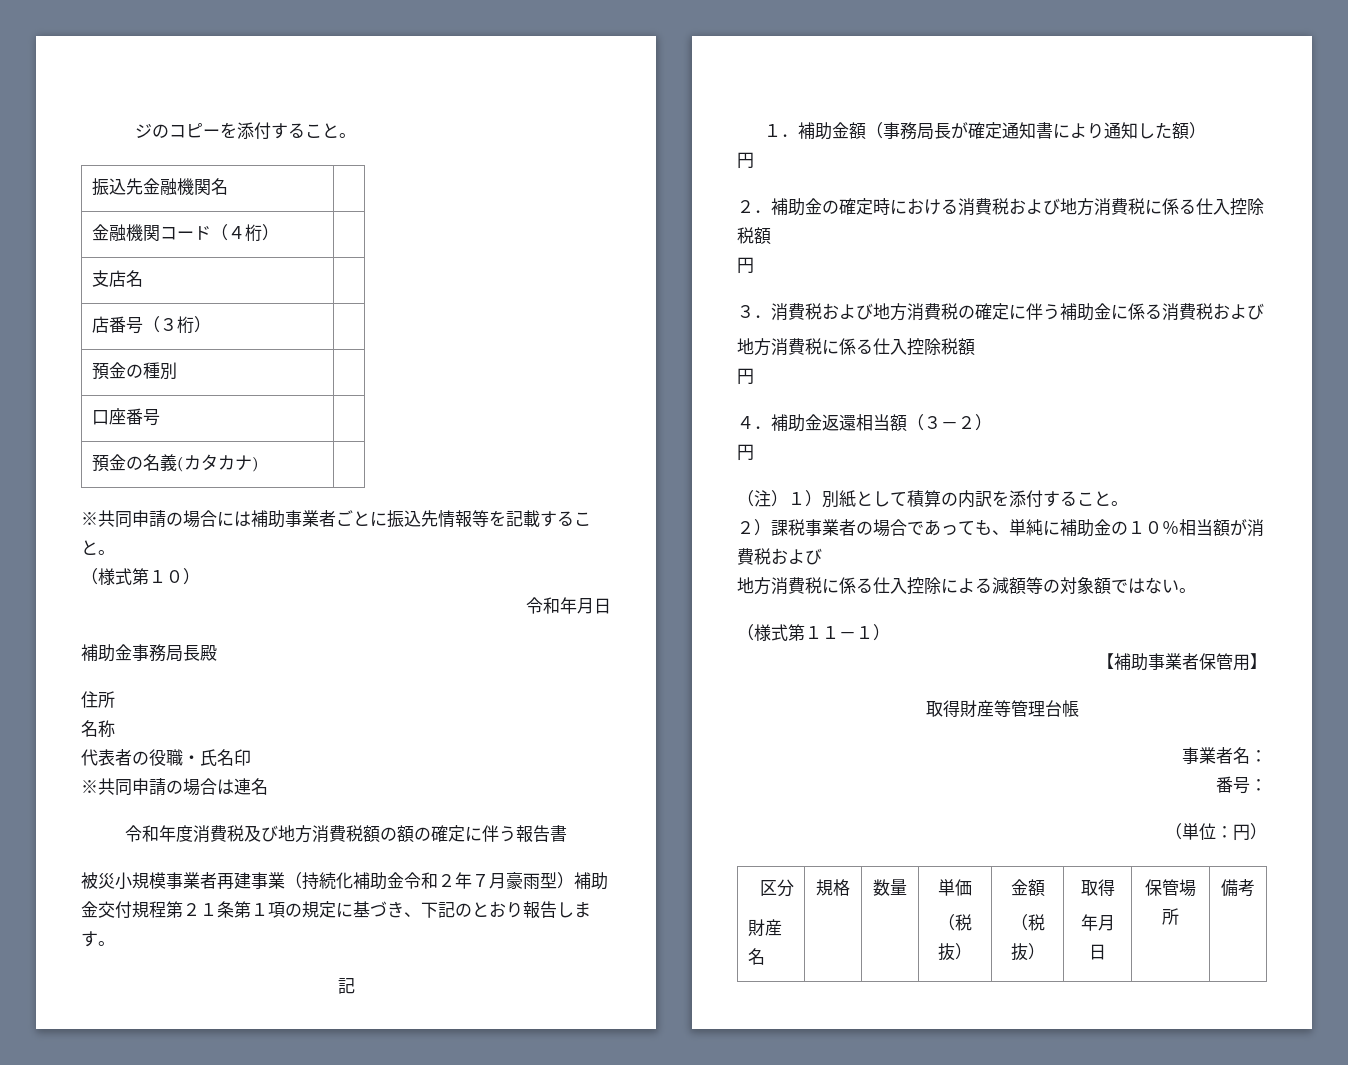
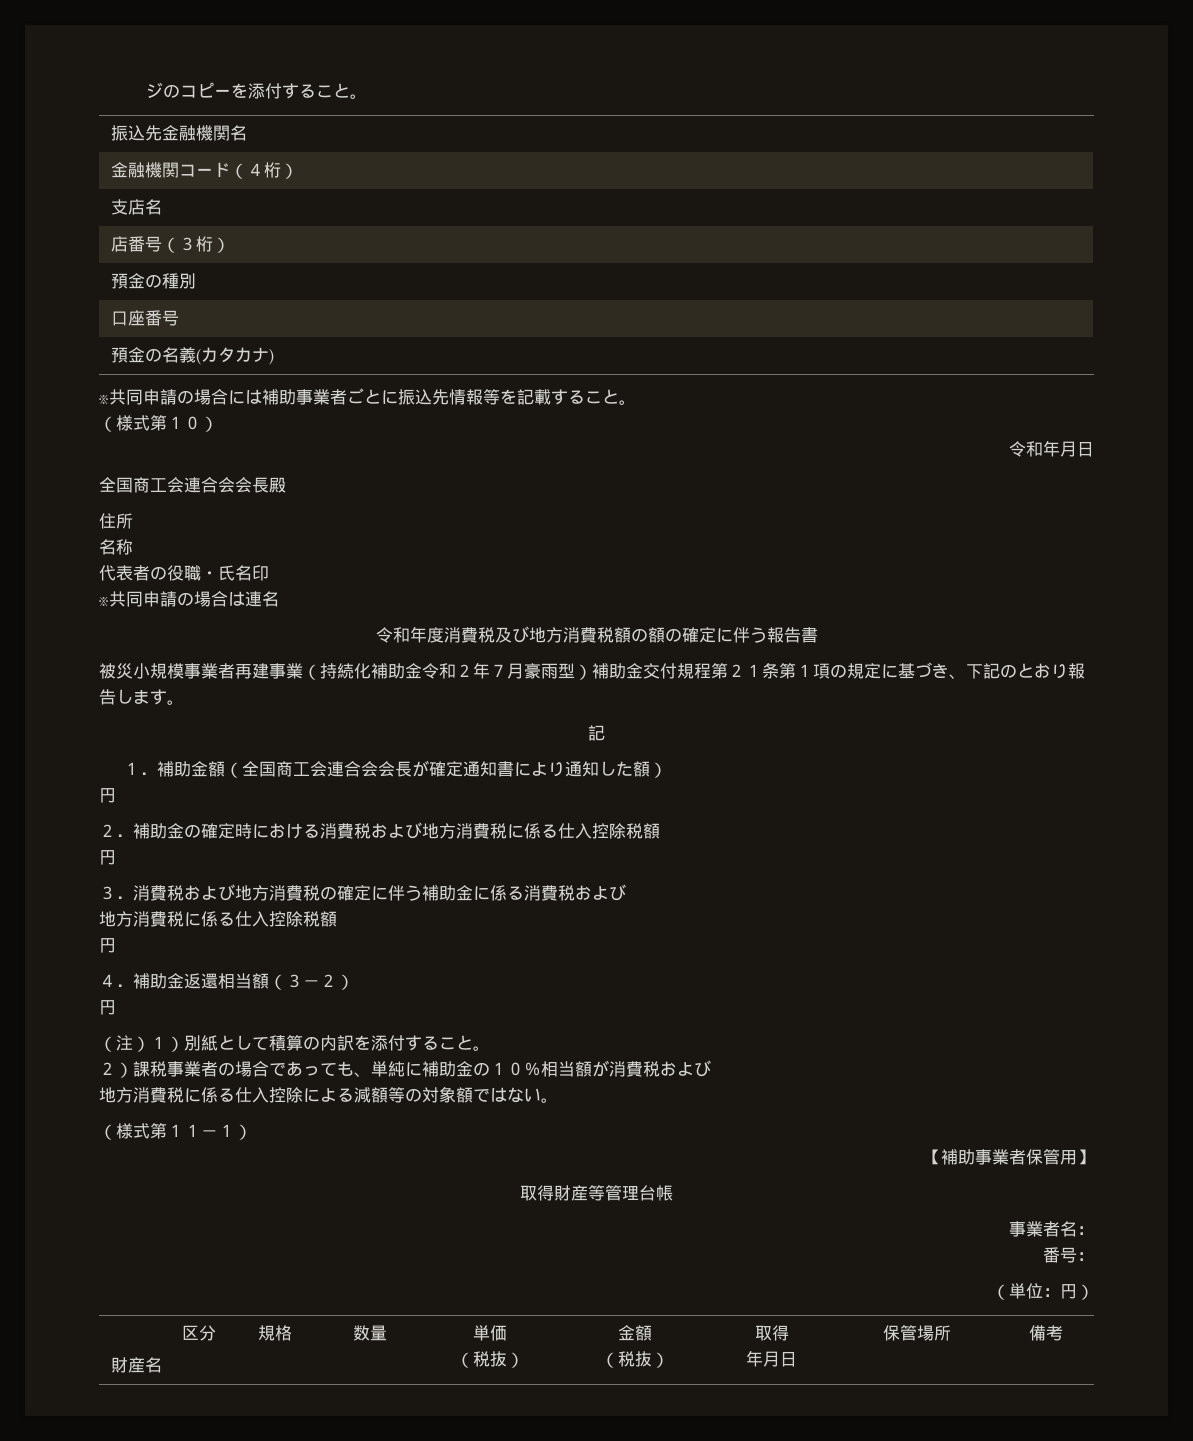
- 補助金事務局長殿
+ 全国商工会連合会会長殿
- １．補助金額（事務局長が確定通知書により通知した額）
+ １．補助金額（全国商工会連合会会長が確定通知書により通知した額）

